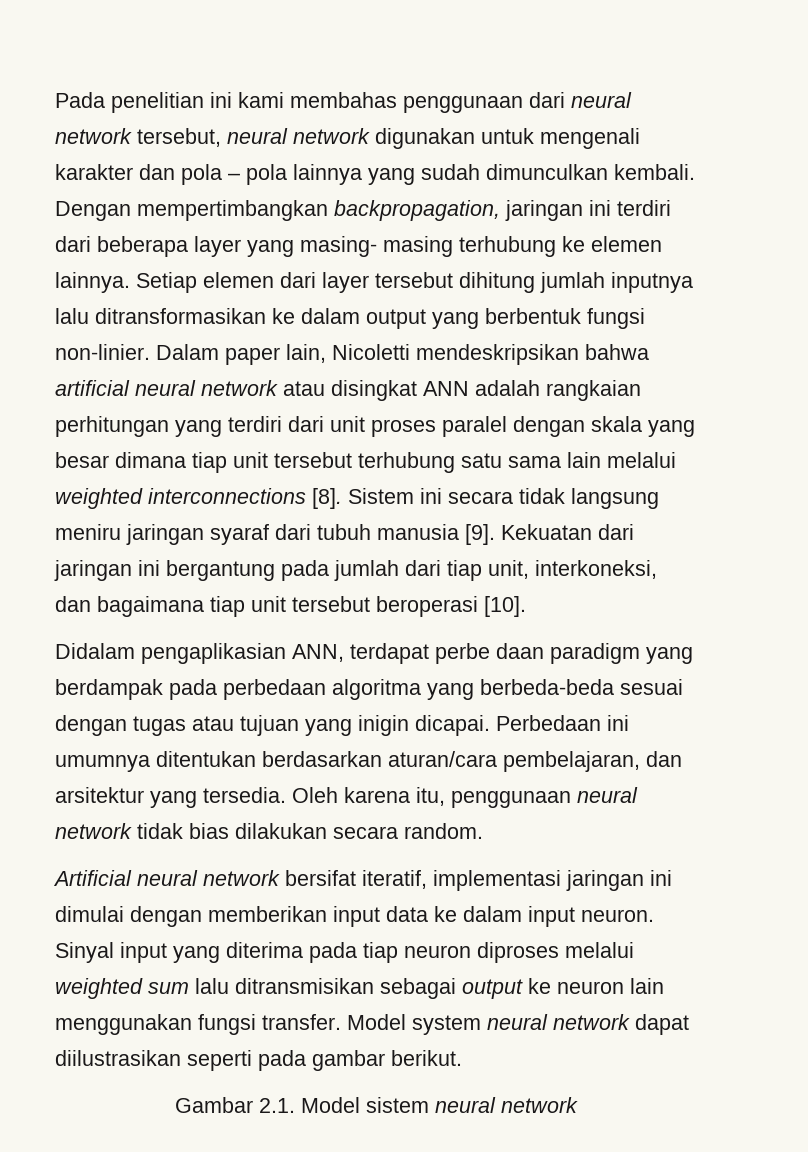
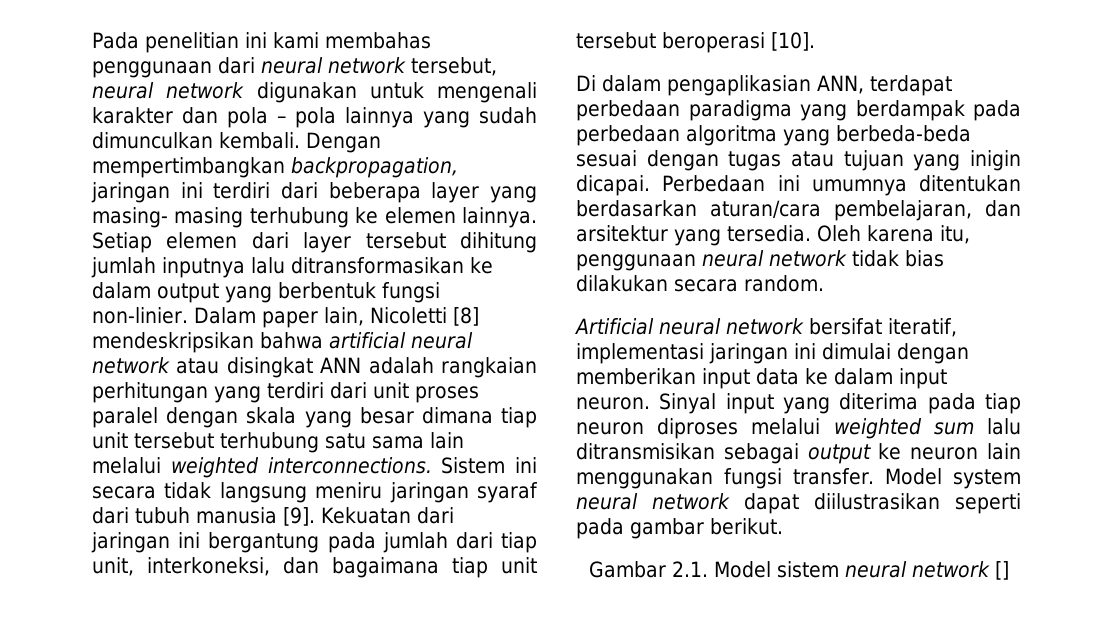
- Dalam paper lain, Nicoletti mendeskripsikan bahwa artificial neural network atau disingkat ANN adalah rangkaian perhitungan yang terdiri dari unit proses paralel dengan skala yang besar dimana tiap unit tersebut terhubung satu sama lain melalui weighted interconnections [8].
+ Dalam paper lain, Nicoletti [8] mendeskripsikan bahwa artificial neural network atau disingkat ANN adalah rangkaian perhitungan yang terdiri dari unit proses paralel dengan skala yang besar dimana tiap unit tersebut terhubung satu sama lain melalui weighted interconnections.
- Didalam pengaplikasian ANN, terdapat perbe daan paradigm yang berdampak pada perbedaan algoritma yang berbeda-beda sesuai dengan tugas atau tujuan yang inigin dicapai.
+ Di dalam pengaplikasian ANN, terdapat perbedaan paradigma yang berdampak pada perbedaan algoritma yang berbeda-beda sesuai dengan tugas atau tujuan yang inigin dicapai.
- Gambar 2.1. Model sistem neural network
+ Gambar 2.1. Model sistem neural network []

